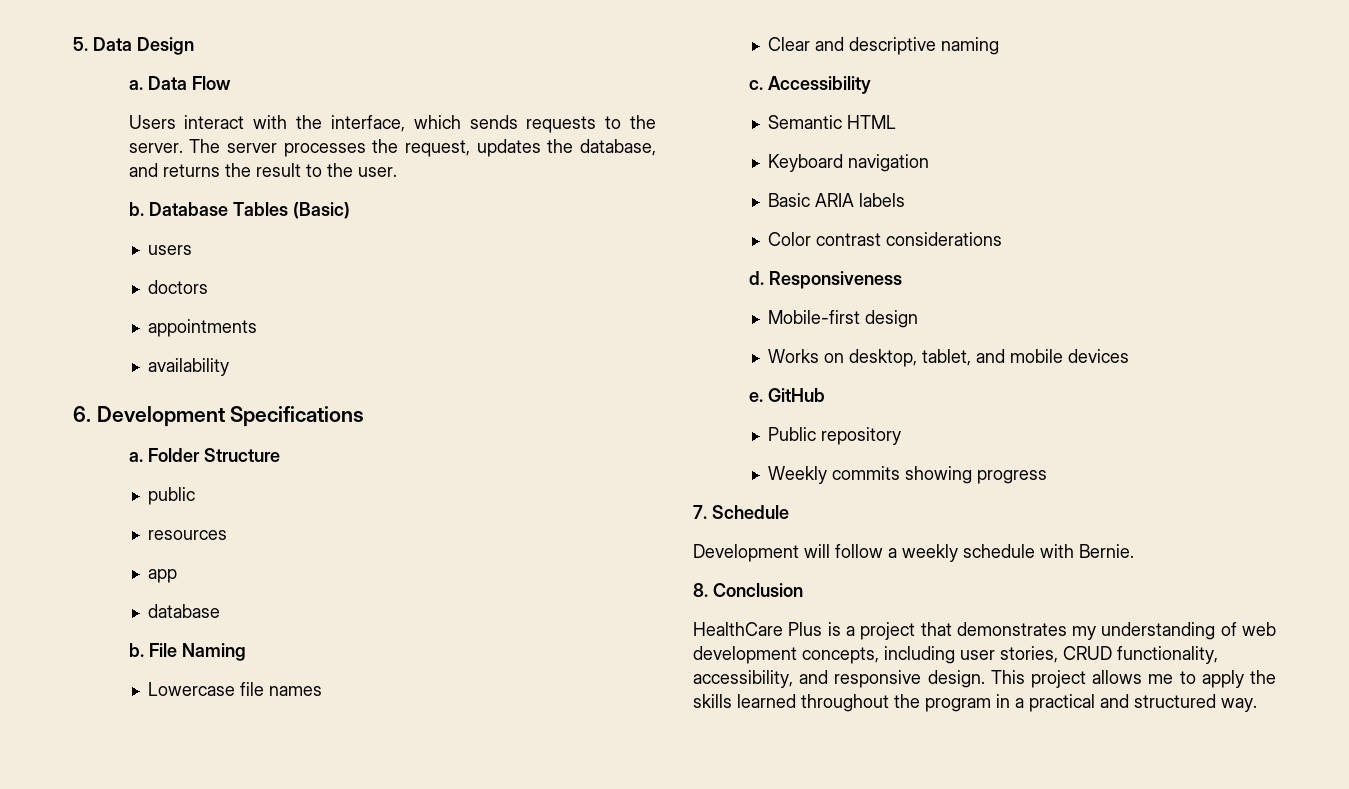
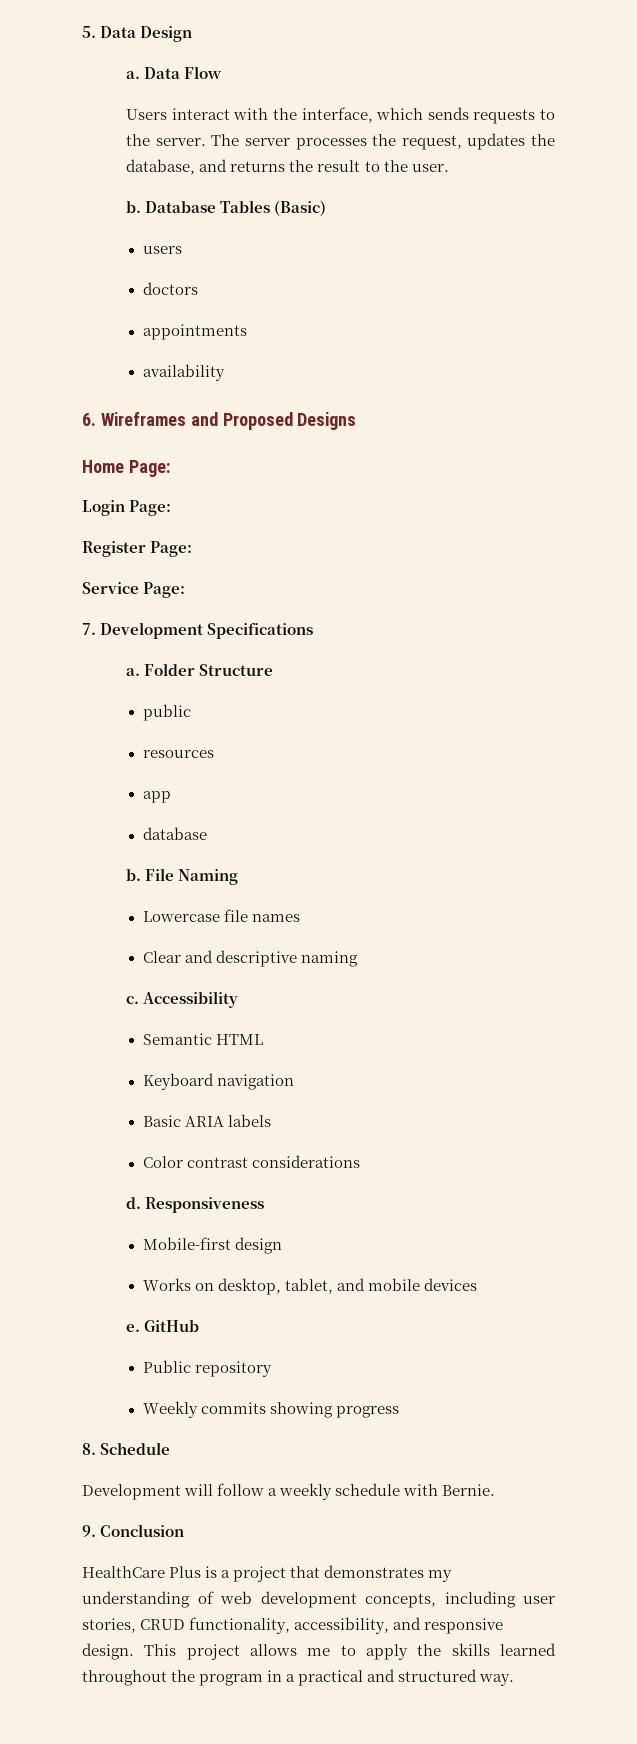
- 6. Development Specifications
+ 6. Wireframes and Proposed Designs
+ Home Page:
+ Login Page:
+ Register Page:
+ Service Page:
+ 7. Development Specifications
- 7. Schedule
+ 8. Schedule
- 8. Conclusion
+ 9. Conclusion

